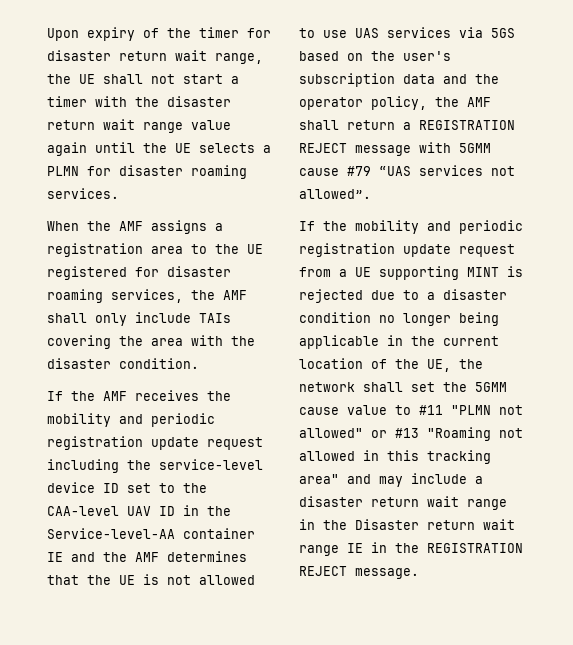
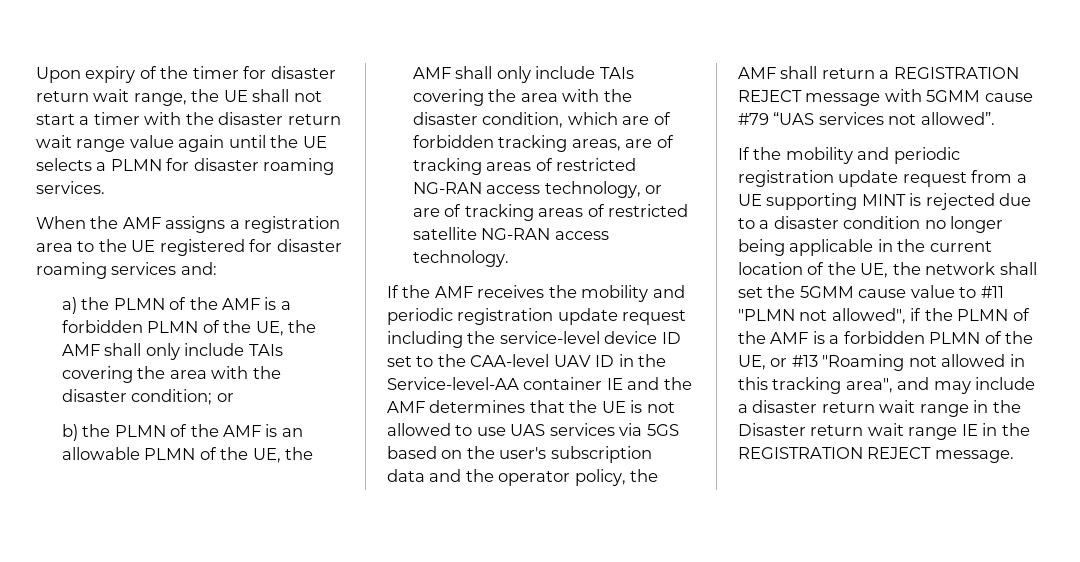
- When the AMF assigns a registration area to the UE registered for disaster roaming services, the AMF shall only include TAIs covering the area with the disaster condition.
+ When the AMF assigns a registration area to the UE registered for disaster roaming services and:
+ a) the PLMN of the AMF is a forbidden PLMN of the UE, the AMF shall only include TAIs covering the area with the disaster condition; or
+ b) the PLMN of the AMF is an allowable PLMN of the UE, the AMF shall only include TAIs covering the area with the disaster condition, which are of forbidden tracking areas, are of tracking areas of restricted NG-RAN access technology, or are of tracking areas of restricted satellite NG-RAN access technology.
- If the mobility and periodic registration update request from a UE supporting MINT is rejected due to a disaster condition no longer being applicable in the current location of the UE, the network shall set the 5GMM cause value to #11 "PLMN not allowed" or #13 "Roaming not allowed in this tracking area" and may include a disaster return wait range in the Disaster return wait range IE in the REGISTRATION REJECT message.
+ If the mobility and periodic registration update request from a UE supporting MINT is rejected due to a disaster condition no longer being applicable in the current location of the UE, the network shall set the 5GMM cause value to #11 "PLMN not allowed", if the PLMN of the AMF is a forbidden PLMN of the UE, or #13 "Roaming not allowed in this tracking area", and may include a disaster return wait range in the Disaster return wait range IE in the REGISTRATION REJECT message.

